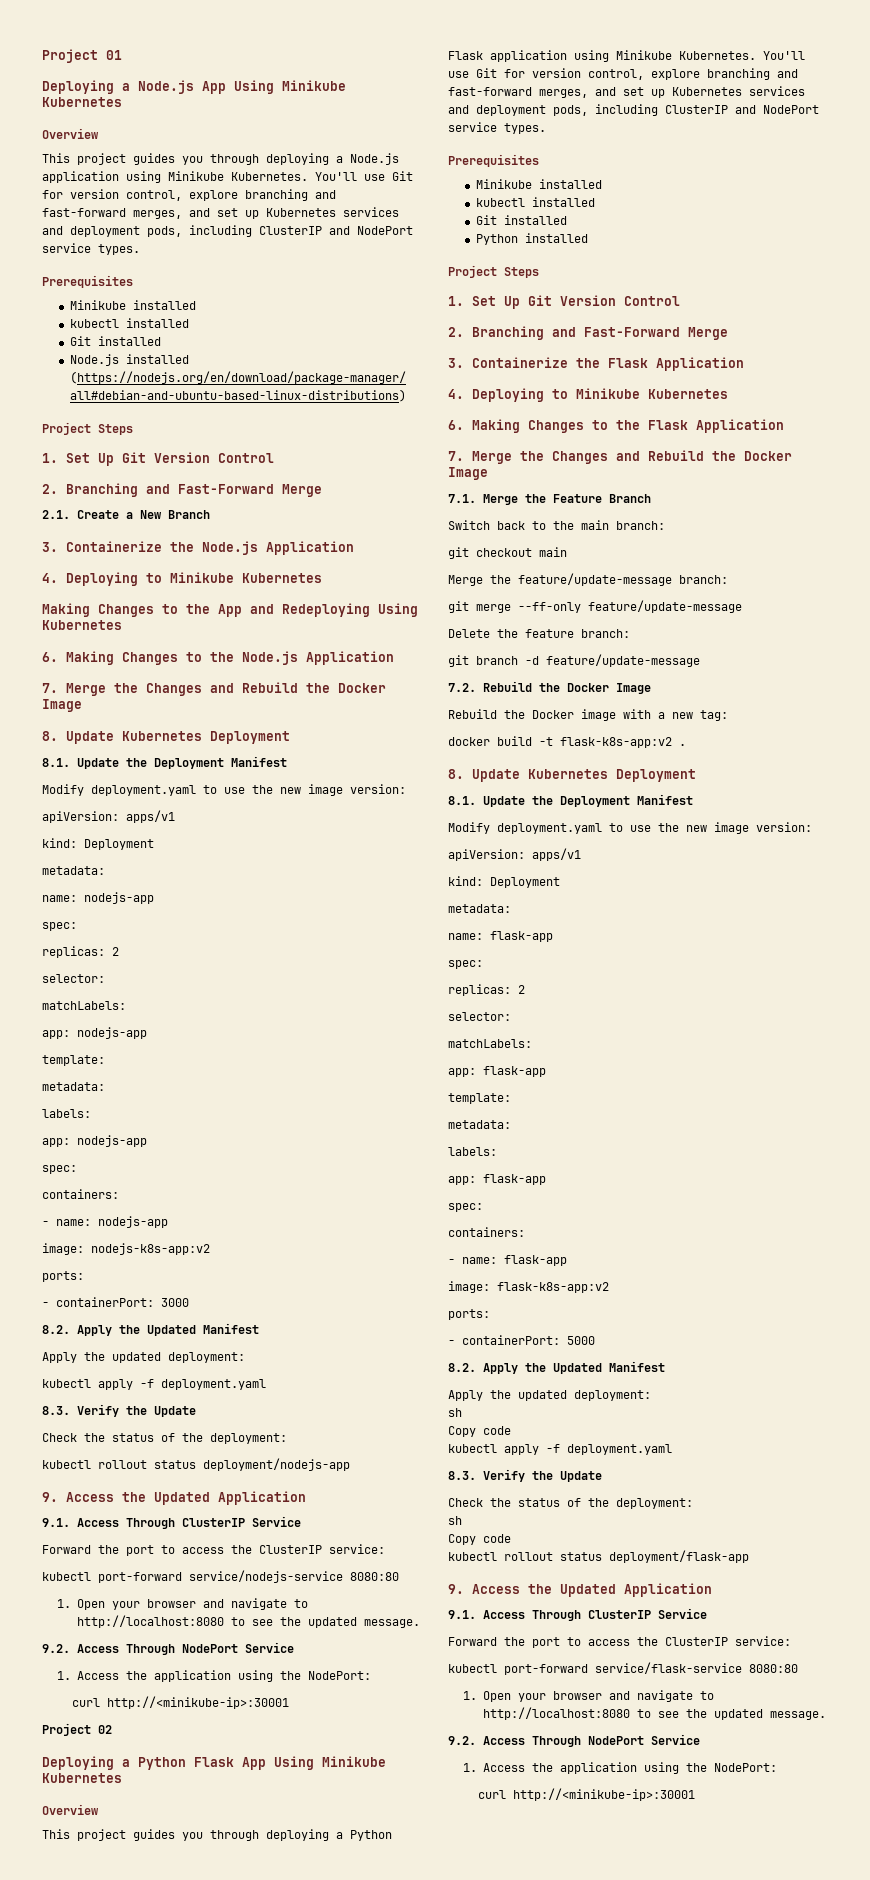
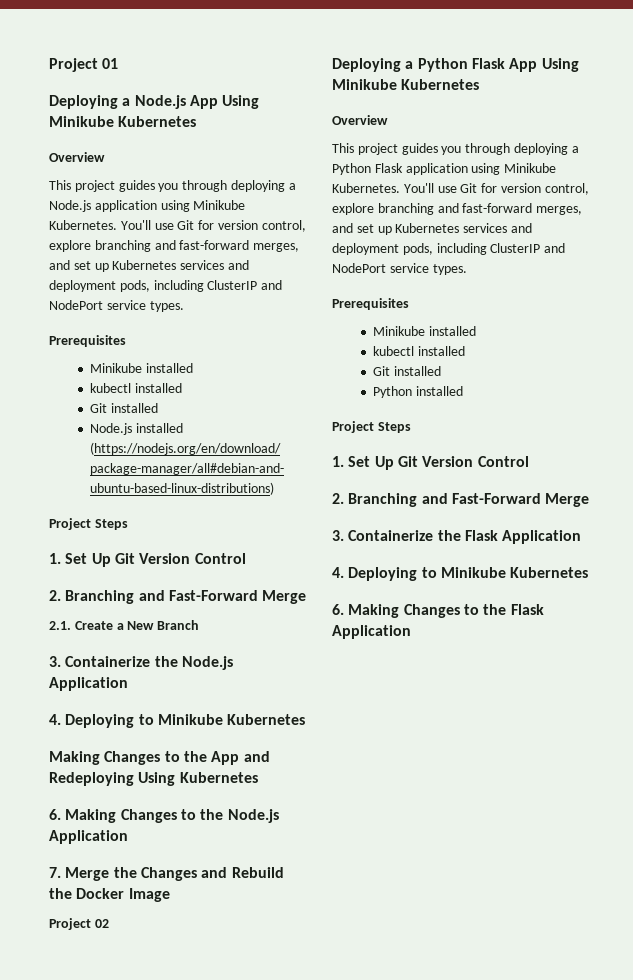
  6. Making Changes to the Node.js Application
  7. Merge the Changes and Rebuild the Docker Image
- 8. Update Kubernetes Deployment
- 8.1. Update the Deployment Manifest
- Modify deployment.yaml to use the new image version:
- apiVersion: apps/v1
- kind: Deployment
- metadata:
- name: nodejs-app
- spec:
- replicas: 2
- selector:
- matchLabels:
- app: nodejs-app
- template:
- metadata:
- labels:
- app: nodejs-app
- spec:
- containers:
- - name: nodejs-app
- image: nodejs-k8s-app:v2
- ports:
- - containerPort: 3000
- 8.2. Apply the Updated Manifest
- Apply the updated deployment:
- kubectl apply -f deployment.yaml
- 8.3. Verify the Update
- Check the status of the deployment:
- kubectl rollout status deployment/nodejs-app
- 9. Access the Updated Application
- 9.1. Access Through ClusterIP Service
- Forward the port to access the ClusterIP service:
- kubectl port-forward service/nodejs-service 8080:80
- 1. Open your browser and navigate to http://localhost:8080 to see the updated message.
- 9.2. Access Through NodePort Service
- 1. Access the application using the NodePort:
- curl http://<minikube-ip>:30001
  6. Making Changes to the Flask Application
- 7. Merge the Changes and Rebuild the Docker Image
- 7.1. Merge the Feature Branch
- Switch back to the main branch:
- git checkout main
- Merge the feature/update-message branch:
- git merge --ff-only feature/update-message
- Delete the feature branch:
- git branch -d feature/update-message
- 7.2. Rebuild the Docker Image
- Rebuild the Docker image with a new tag:
- docker build -t flask-k8s-app:v2 .
- 8. Update Kubernetes Deployment
- 8.1. Update the Deployment Manifest
- Modify deployment.yaml to use the new image version:
- apiVersion: apps/v1
- kind: Deployment
- metadata:
- name: flask-app
- spec:
- replicas: 2
- selector:
- matchLabels:
- app: flask-app
- template:
- metadata:
- labels:
- app: flask-app
- spec:
- containers:
- - name: flask-app
- image: flask-k8s-app:v2
- ports:
- - containerPort: 5000
- 8.2. Apply the Updated Manifest
- Apply the updated deployment:
- sh
- Copy code
- kubectl apply -f deployment.yaml
- 8.3. Verify the Update
- Check the status of the deployment:
- sh
- Copy code
- kubectl rollout status deployment/flask-app
- 9. Access the Updated Application
- 9.1. Access Through ClusterIP Service
- Forward the port to access the ClusterIP service:
- kubectl port-forward service/flask-service 8080:80
- 1. Open your browser and navigate to http://localhost:8080 to see the updated message.
- 9.2. Access Through NodePort Service
- 1. Access the application using the NodePort:
- curl http://<minikube-ip>:30001

